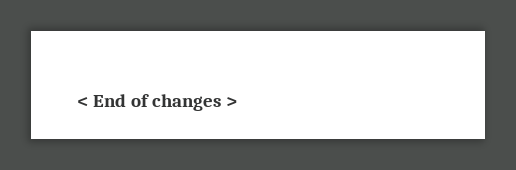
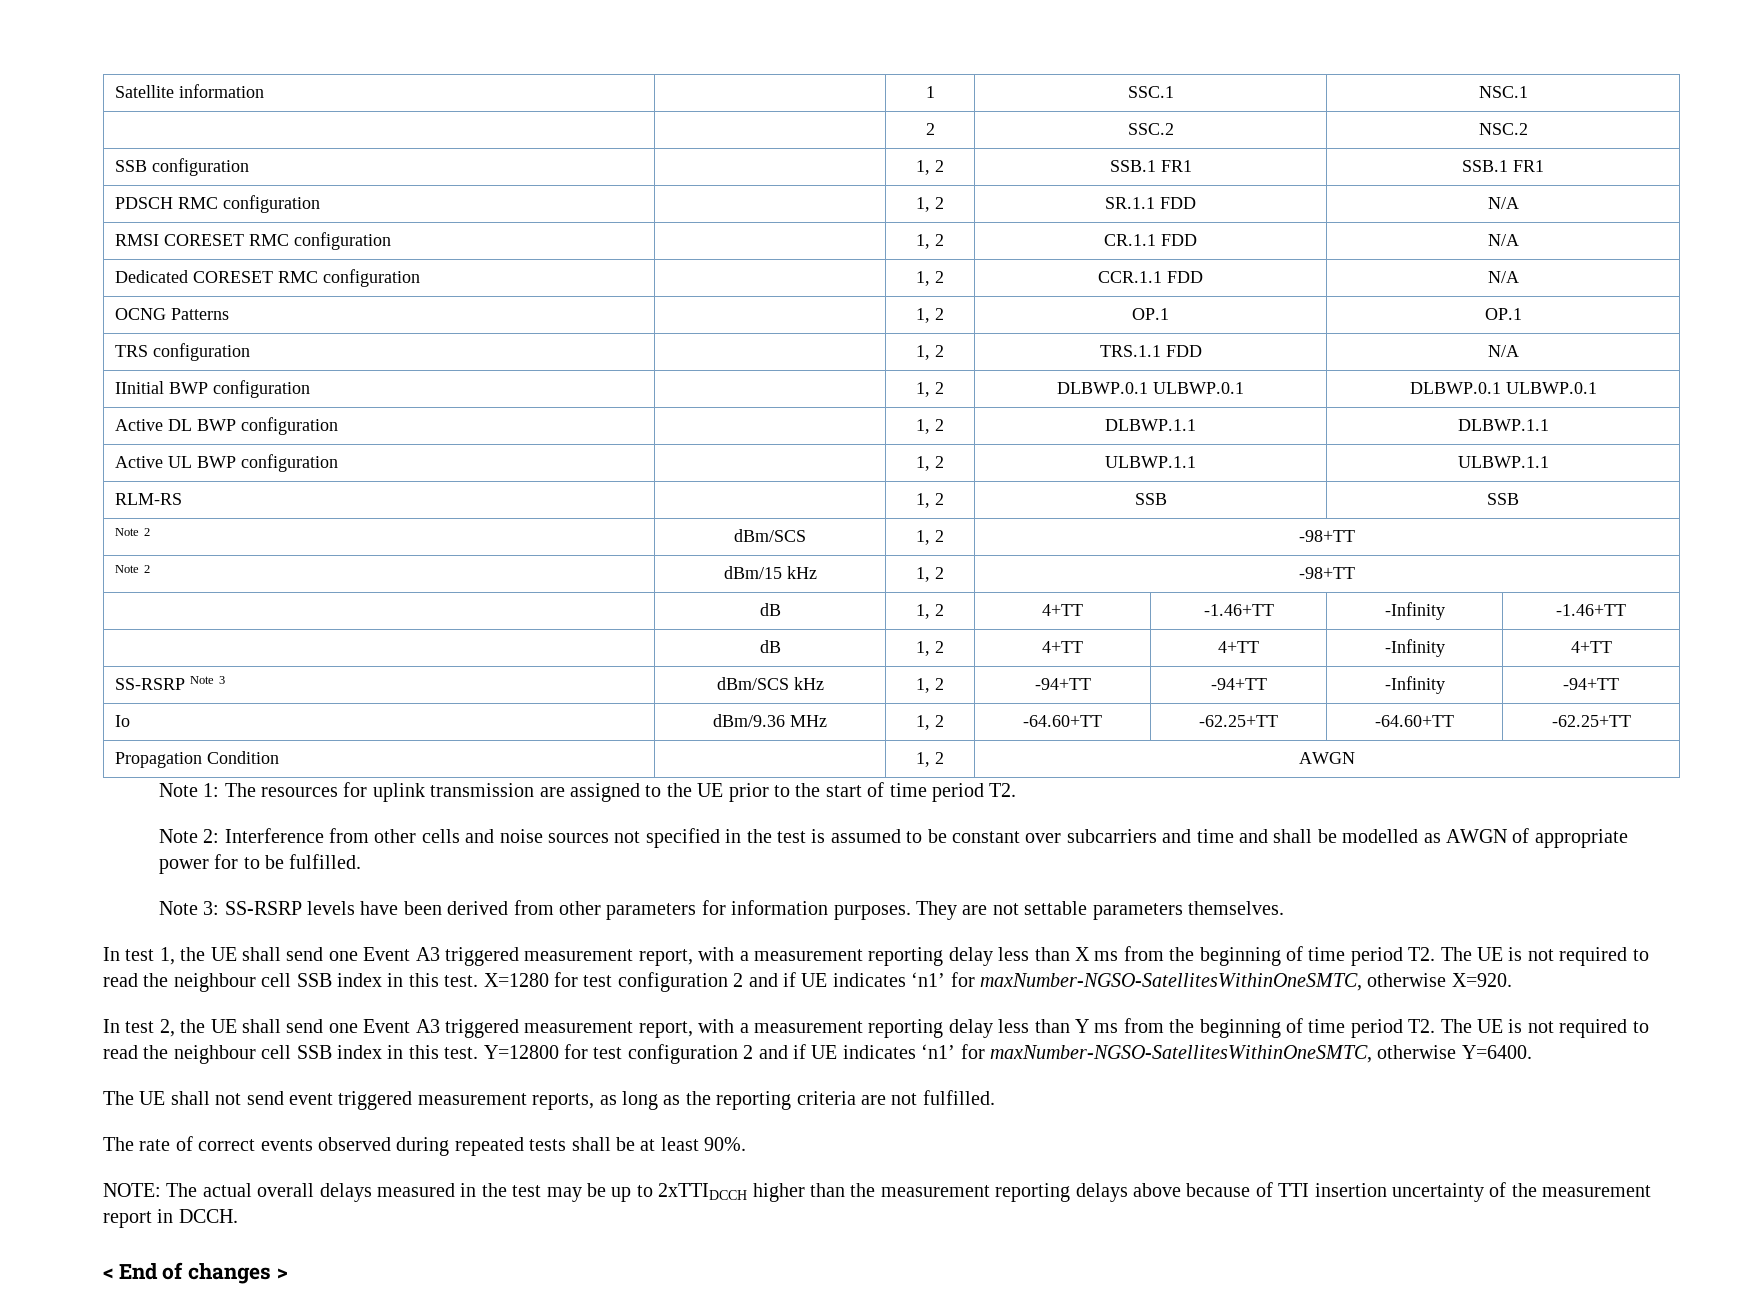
+ Satellite information | | 1 | SSC.1 | NSC.1
+ | | 2 | SSC.2 | NSC.2
+ SSB configuration | | 1, 2 | SSB.1 FR1 | SSB.1 FR1
+ PDSCH RMC configuration | | 1, 2 | SR.1.1 FDD | N/A
+ RMSI CORESET RMC configuration | | 1, 2 | CR.1.1 FDD | N/A
+ Dedicated CORESET RMC configuration | | 1, 2 | CCR.1.1 FDD | N/A
+ OCNG Patterns | | 1, 2 | OP.1 | OP.1
+ TRS configuration | | 1, 2 | TRS.1.1 FDD | N/A
+ IInitial BWP configuration | | 1, 2 | DLBWP.0.1 ULBWP.0.1 | DLBWP.0.1 ULBWP.0.1
+ Active DL BWP configuration | | 1, 2 | DLBWP.1.1 | DLBWP.1.1
+ Active UL BWP configuration | | 1, 2 | ULBWP.1.1 | ULBWP.1.1
+ RLM-RS | | 1, 2 | SSB | SSB
+ Note 2 | dBm/SCS | 1, 2 | -98+TT
+ Note 2 | dBm/15 kHz | 1, 2 | -98+TT
+ | dB | 1, 2 | 4+TT | -1.46+TT | -Infinity | -1.46+TT
+ | dB | 1, 2 | 4+TT | 4+TT | -Infinity | 4+TT
+ SS-RSRP Note 3 | dBm/SCS kHz | 1, 2 | -94+TT | -94+TT | -Infinity | -94+TT
+ Io | dBm/9.36 MHz | 1, 2 | -64.60+TT | -62.25+TT | -64.60+TT | -62.25+TT
+ Propagation Condition | | 1, 2 | AWGN
+ Note 1: The resources for uplink transmission are assigned to the UE prior to the start of time period T2.
+ Note 2: Interference from other cells and noise sources not specified in the test is assumed to be constant over subcarriers and time and shall be modelled as AWGN of appropriate power for to be fulfilled.
+ Note 3: SS-RSRP levels have been derived from other parameters for information purposes. They are not settable parameters themselves.
+ In test 1, the UE shall send one Event A3 triggered measurement report, with a measurement reporting delay less than X ms from the beginning of time period T2. The UE is not required to read the neighbour cell SSB index in this test. X=1280 for test configuration 2 and if UE indicates ‘n1’ for maxNumber-NGSO-SatellitesWithinOneSMTC, otherwise X=920.
+ In test 2, the UE shall send one Event A3 triggered measurement report, with a measurement reporting delay less than Y ms from the beginning of time period T2. The UE is not required to read the neighbour cell SSB index in this test. Y=12800 for test configuration 2 and if UE indicates ‘n1’ for maxNumber-NGSO-SatellitesWithinOneSMTC, otherwise Y=6400.
+ The UE shall not send event triggered measurement reports, as long as the reporting criteria are not fulfilled.
+ The rate of correct events observed during repeated tests shall be at least 90%.
+ NOTE: The actual overall delays measured in the test may be up to 2xTTIDCCH higher than the measurement reporting delays above because of TTI insertion uncertainty of the measurement report in DCCH.

